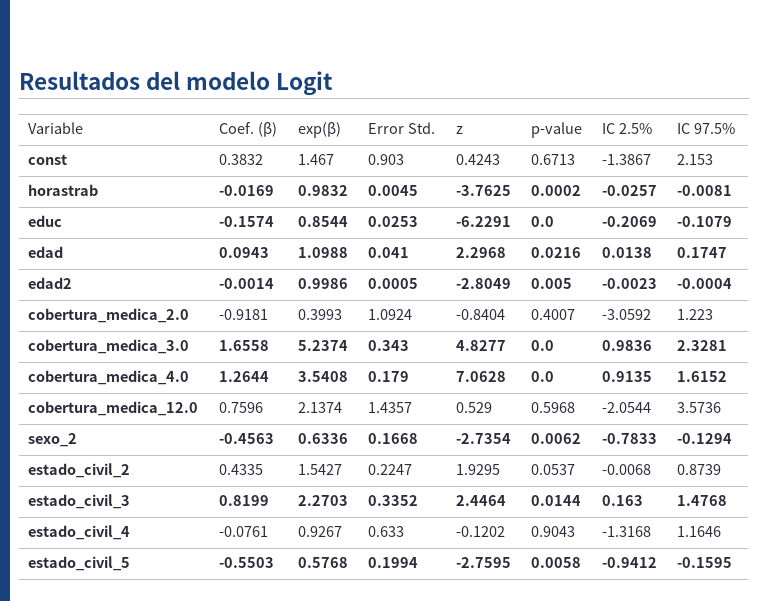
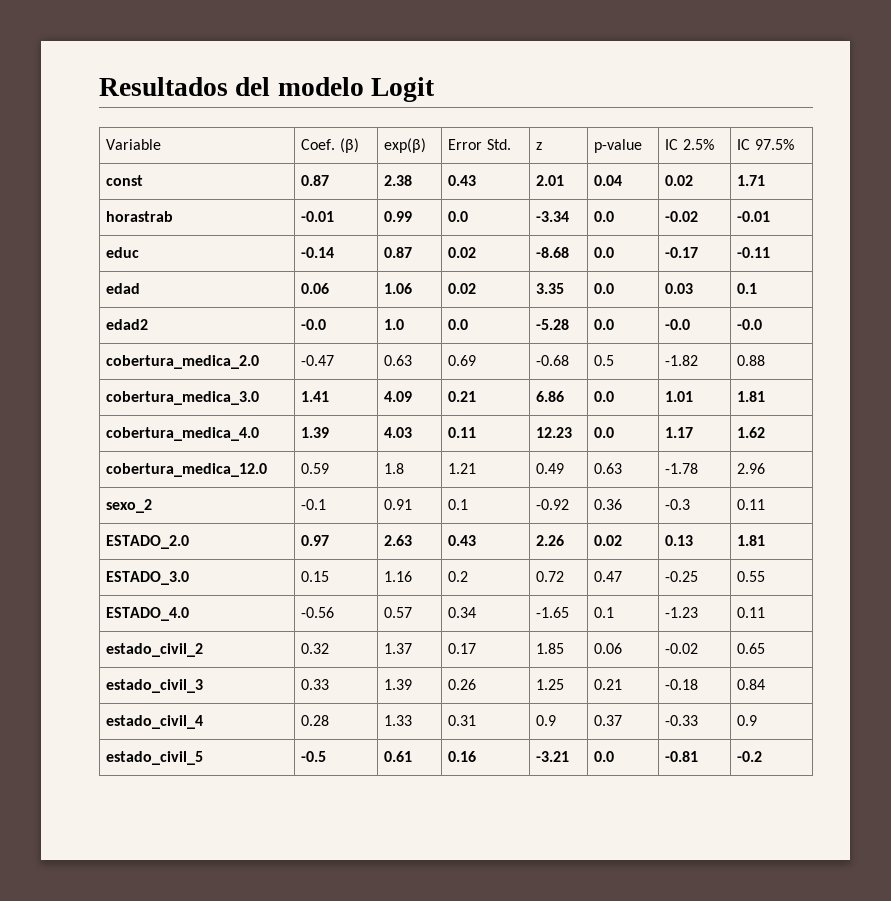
- const | 0.3832 | 1.467 | 0.903 | 0.4243 | 0.6713 | -1.3867 | 2.153
- horastrab | -0.0169 | 0.9832 | 0.0045 | -3.7625 | 0.0002 | -0.0257 | -0.0081
- educ | -0.1574 | 0.8544 | 0.0253 | -6.2291 | 0.0 | -0.2069 | -0.1079
+ const | 0.87 | 2.38 | 0.43 | 2.01 | 0.04 | 0.02 | 1.71
+ horastrab | -0.01 | 0.99 | 0.0 | -3.34 | 0.0 | -0.02 | -0.01
+ educ | -0.14 | 0.87 | 0.02 | -8.68 | 0.0 | -0.17 | -0.11
- edad | 0.0943 | 1.0988 | 0.041 | 2.2968 | 0.0216 | 0.0138 | 0.1747
- edad2 | -0.0014 | 0.9986 | 0.0005 | -2.8049 | 0.005 | -0.0023 | -0.0004
- cobertura_medica_2.0 | -0.9181 | 0.3993 | 1.0924 | -0.8404 | 0.4007 | -3.0592 | 1.223
- cobertura_medica_3.0 | 1.6558 | 5.2374 | 0.343 | 4.8277 | 0.0 | 0.9836 | 2.3281
+ edad | 0.06 | 1.06 | 0.02 | 3.35 | 0.0 | 0.03 | 0.1
+ edad2 | -0.0 | 1.0 | 0.0 | -5.28 | 0.0 | -0.0 | -0.0
+ cobertura_medica_2.0 | -0.47 | 0.63 | 0.69 | -0.68 | 0.5 | -1.82 | 0.88
+ cobertura_medica_3.0 | 1.41 | 4.09 | 0.21 | 6.86 | 0.0 | 1.01 | 1.81
- cobertura_medica_4.0 | 1.2644 | 3.5408 | 0.179 | 7.0628 | 0.0 | 0.9135 | 1.6152
+ cobertura_medica_4.0 | 1.39 | 4.03 | 0.11 | 12.23 | 0.0 | 1.17 | 1.62
- cobertura_medica_12.0 | 0.7596 | 2.1374 | 1.4357 | 0.529 | 0.5968 | -2.0544 | 3.5736
- sexo_2 | -0.4563 | 0.6336 | 0.1668 | -2.7354 | 0.0062 | -0.7833 | -0.1294
- estado_civil_2 | 0.4335 | 1.5427 | 0.2247 | 1.9295 | 0.0537 | -0.0068 | 0.8739
- estado_civil_3 | 0.8199 | 2.2703 | 0.3352 | 2.4464 | 0.0144 | 0.163 | 1.4768
- estado_civil_4 | -0.0761 | 0.9267 | 0.633 | -0.1202 | 0.9043 | -1.3168 | 1.1646
- estado_civil_5 | -0.5503 | 0.5768 | 0.1994 | -2.7595 | 0.0058 | -0.9412 | -0.1595
+ cobertura_medica_12.0 | 0.59 | 1.8 | 1.21 | 0.49 | 0.63 | -1.78 | 2.96
+ sexo_2 | -0.1 | 0.91 | 0.1 | -0.92 | 0.36 | -0.3 | 0.11
+ ESTADO_2.0 | 0.97 | 2.63 | 0.43 | 2.26 | 0.02 | 0.13 | 1.81
+ ESTADO_3.0 | 0.15 | 1.16 | 0.2 | 0.72 | 0.47 | -0.25 | 0.55
+ ESTADO_4.0 | -0.56 | 0.57 | 0.34 | -1.65 | 0.1 | -1.23 | 0.11
+ estado_civil_2 | 0.32 | 1.37 | 0.17 | 1.85 | 0.06 | -0.02 | 0.65
+ estado_civil_3 | 0.33 | 1.39 | 0.26 | 1.25 | 0.21 | -0.18 | 0.84
+ estado_civil_4 | 0.28 | 1.33 | 0.31 | 0.9 | 0.37 | -0.33 | 0.9
+ estado_civil_5 | -0.5 | 0.61 | 0.16 | -3.21 | 0.0 | -0.81 | -0.2

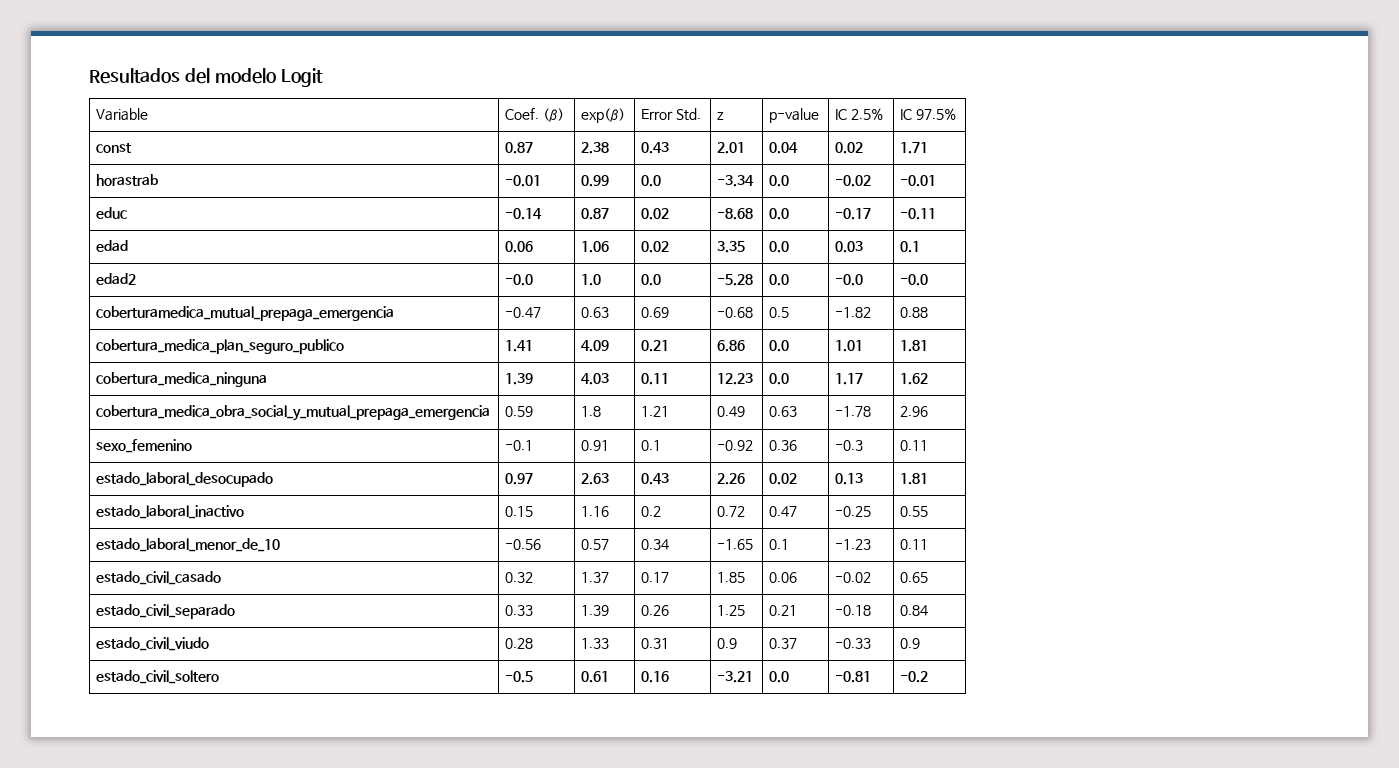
- cobertura_medica_2.0 | -0.47 | 0.63 | 0.69 | -0.68 | 0.5 | -1.82 | 0.88
+ coberturamedica_mutual_prepaga_emergencia | -0.47 | 0.63 | 0.69 | -0.68 | 0.5 | -1.82 | 0.88
- cobertura_medica_3.0 | 1.41 | 4.09 | 0.21 | 6.86 | 0.0 | 1.01 | 1.81
+ cobertura_medica_plan_seguro_publico | 1.41 | 4.09 | 0.21 | 6.86 | 0.0 | 1.01 | 1.81
- cobertura_medica_4.0 | 1.39 | 4.03 | 0.11 | 12.23 | 0.0 | 1.17 | 1.62
+ cobertura_medica_ninguna | 1.39 | 4.03 | 0.11 | 12.23 | 0.0 | 1.17 | 1.62
- cobertura_medica_12.0 | 0.59 | 1.8 | 1.21 | 0.49 | 0.63 | -1.78 | 2.96
+ cobertura_medica_obra_social_y_mutual_prepaga_emergencia | 0.59 | 1.8 | 1.21 | 0.49 | 0.63 | -1.78 | 2.96
- sexo_2 | -0.1 | 0.91 | 0.1 | -0.92 | 0.36 | -0.3 | 0.11
+ sexo_femenino | -0.1 | 0.91 | 0.1 | -0.92 | 0.36 | -0.3 | 0.11
- ESTADO_2.0 | 0.97 | 2.63 | 0.43 | 2.26 | 0.02 | 0.13 | 1.81
+ estado_laboral_desocupado | 0.97 | 2.63 | 0.43 | 2.26 | 0.02 | 0.13 | 1.81
- ESTADO_3.0 | 0.15 | 1.16 | 0.2 | 0.72 | 0.47 | -0.25 | 0.55
+ estado_laboral_inactivo | 0.15 | 1.16 | 0.2 | 0.72 | 0.47 | -0.25 | 0.55
- ESTADO_4.0 | -0.56 | 0.57 | 0.34 | -1.65 | 0.1 | -1.23 | 0.11
+ estado_laboral_menor_de_10 | -0.56 | 0.57 | 0.34 | -1.65 | 0.1 | -1.23 | 0.11
- estado_civil_2 | 0.32 | 1.37 | 0.17 | 1.85 | 0.06 | -0.02 | 0.65
+ estado_civil_casado | 0.32 | 1.37 | 0.17 | 1.85 | 0.06 | -0.02 | 0.65
- estado_civil_3 | 0.33 | 1.39 | 0.26 | 1.25 | 0.21 | -0.18 | 0.84
+ estado_civil_separado | 0.33 | 1.39 | 0.26 | 1.25 | 0.21 | -0.18 | 0.84
- estado_civil_4 | 0.28 | 1.33 | 0.31 | 0.9 | 0.37 | -0.33 | 0.9
+ estado_civil_viudo | 0.28 | 1.33 | 0.31 | 0.9 | 0.37 | -0.33 | 0.9
- estado_civil_5 | -0.5 | 0.61 | 0.16 | -3.21 | 0.0 | -0.81 | -0.2
+ estado_civil_soltero | -0.5 | 0.61 | 0.16 | -3.21 | 0.0 | -0.81 | -0.2

